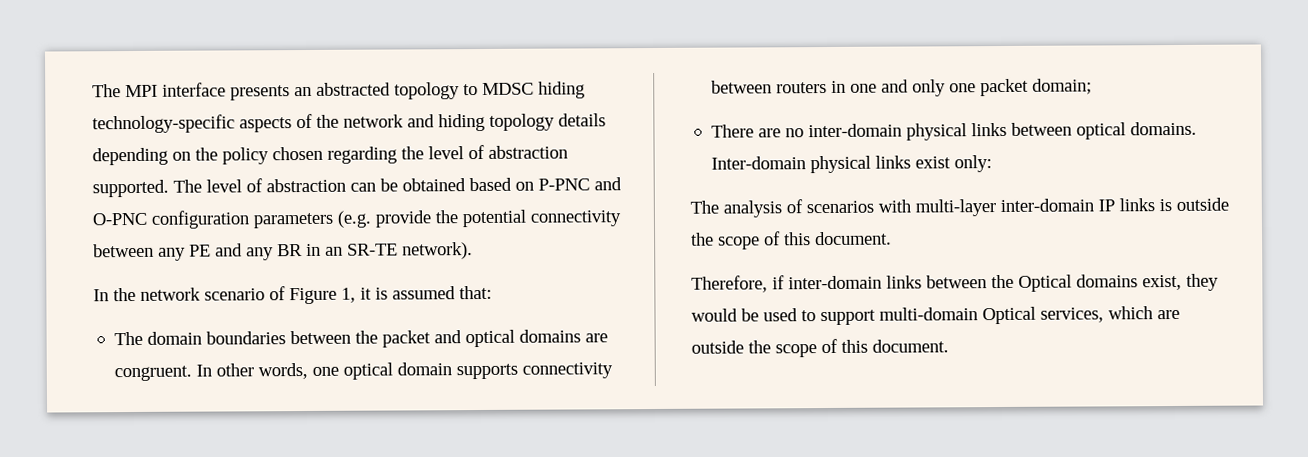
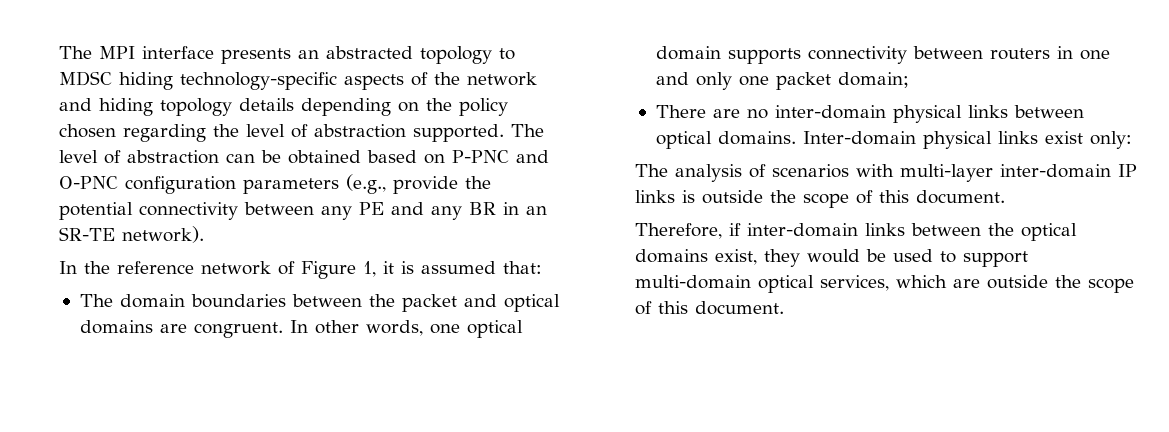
- The level of abstraction can be obtained based on P-PNC and O-PNC configuration parameters (e.g. provide the potential connectivity between any PE and any BR in an SR-TE network).
+ The level of abstraction can be obtained based on P-PNC and O-PNC configuration parameters (e.g., provide the potential connectivity between any PE and any BR in an SR-TE network).
- In the network scenario of Figure 1, it is assumed that:
+ In the reference network of Figure 1, it is assumed that:
- Therefore, if inter-domain links between the Optical domains exist, they would be used to support multi-domain Optical services, which are outside the scope of this document.
+ Therefore, if inter-domain links between the optical domains exist, they would be used to support multi-domain optical services, which are outside the scope of this document.

